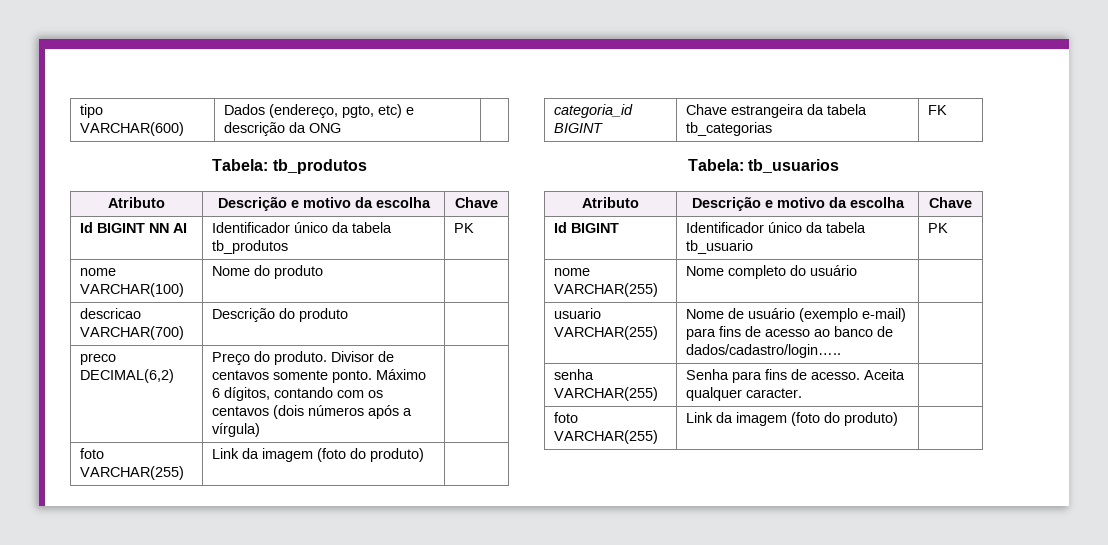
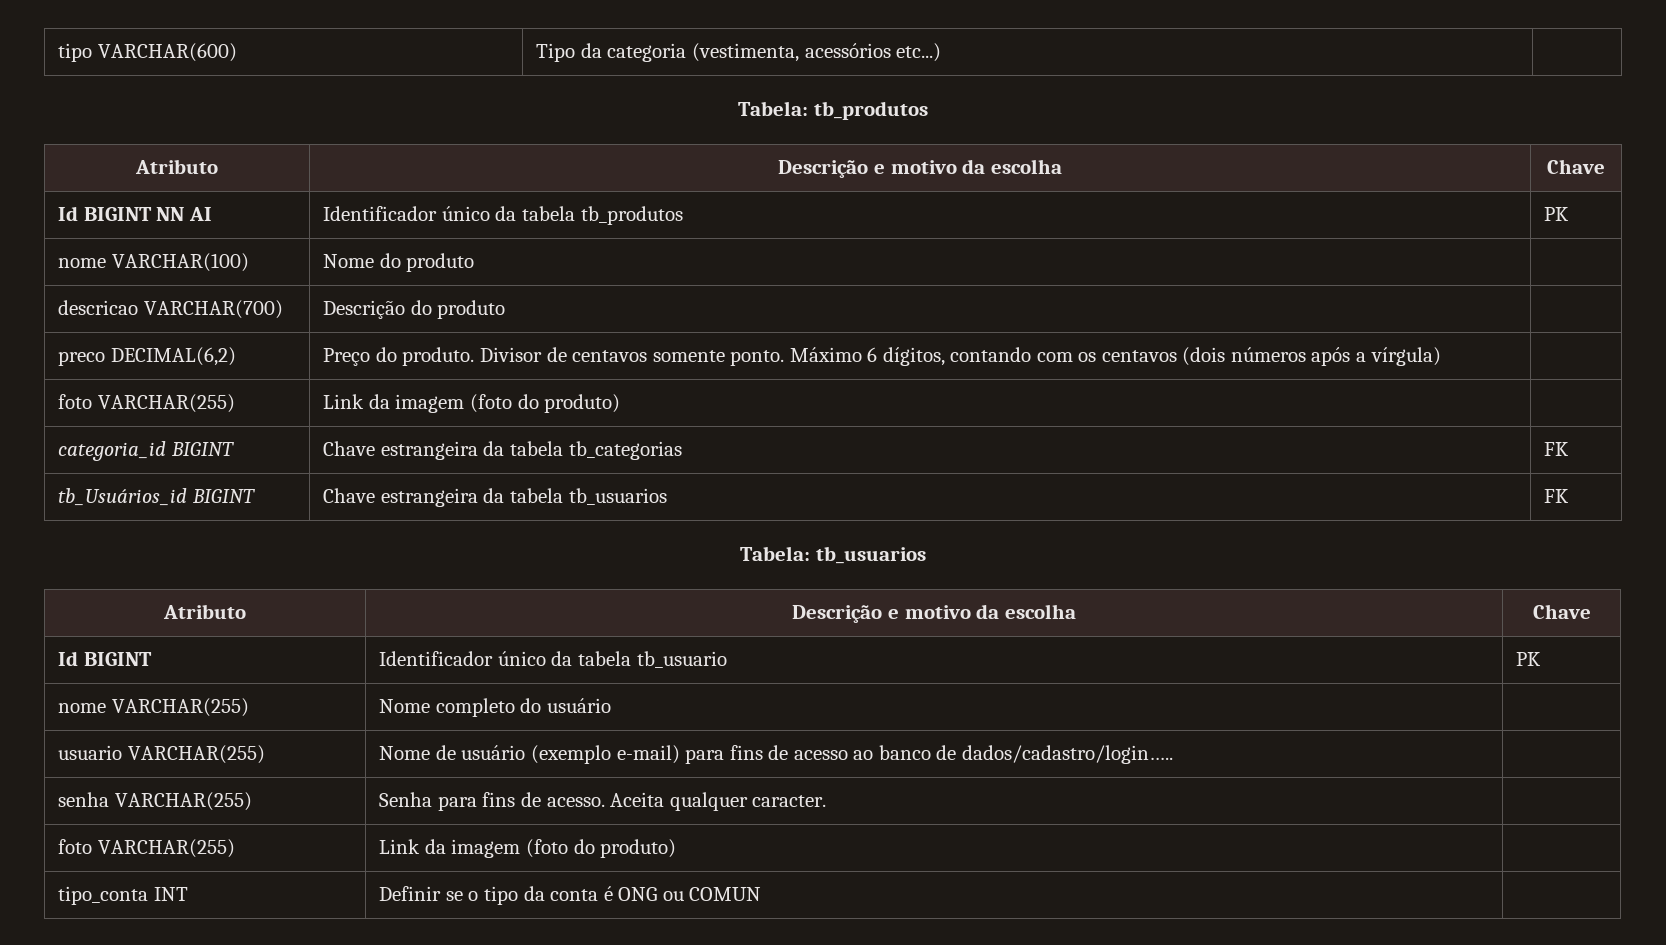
- tipo VARCHAR(600) | Dados (endereço, pgto, etc) e descrição da ONG |
+ tipo VARCHAR(600) | Tipo da categoria (vestimenta, acessórios etc...) |
+ tb_Usuários_id BIGINT | Chave estrangeira da tabela tb_usuarios | FK
+ tipo_conta INT | Definir se o tipo da conta é ONG ou COMUN |

